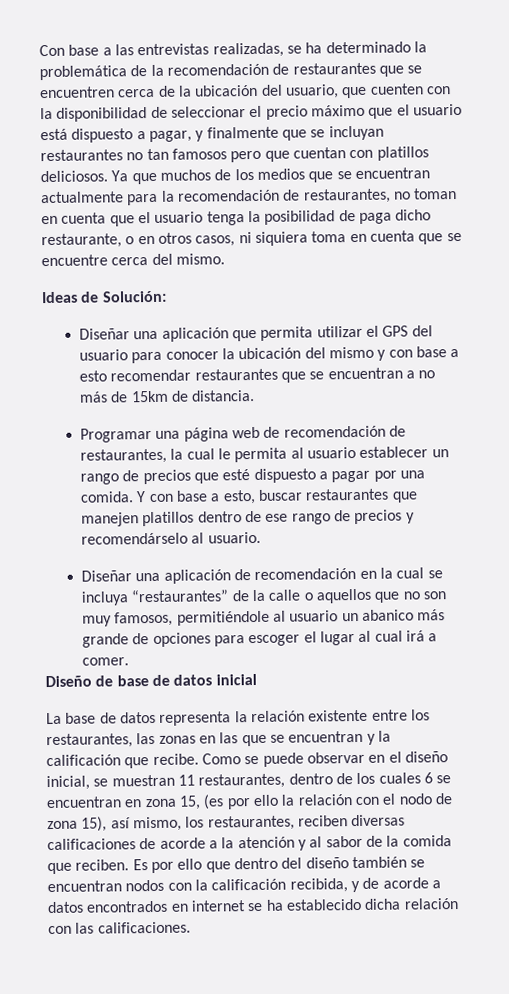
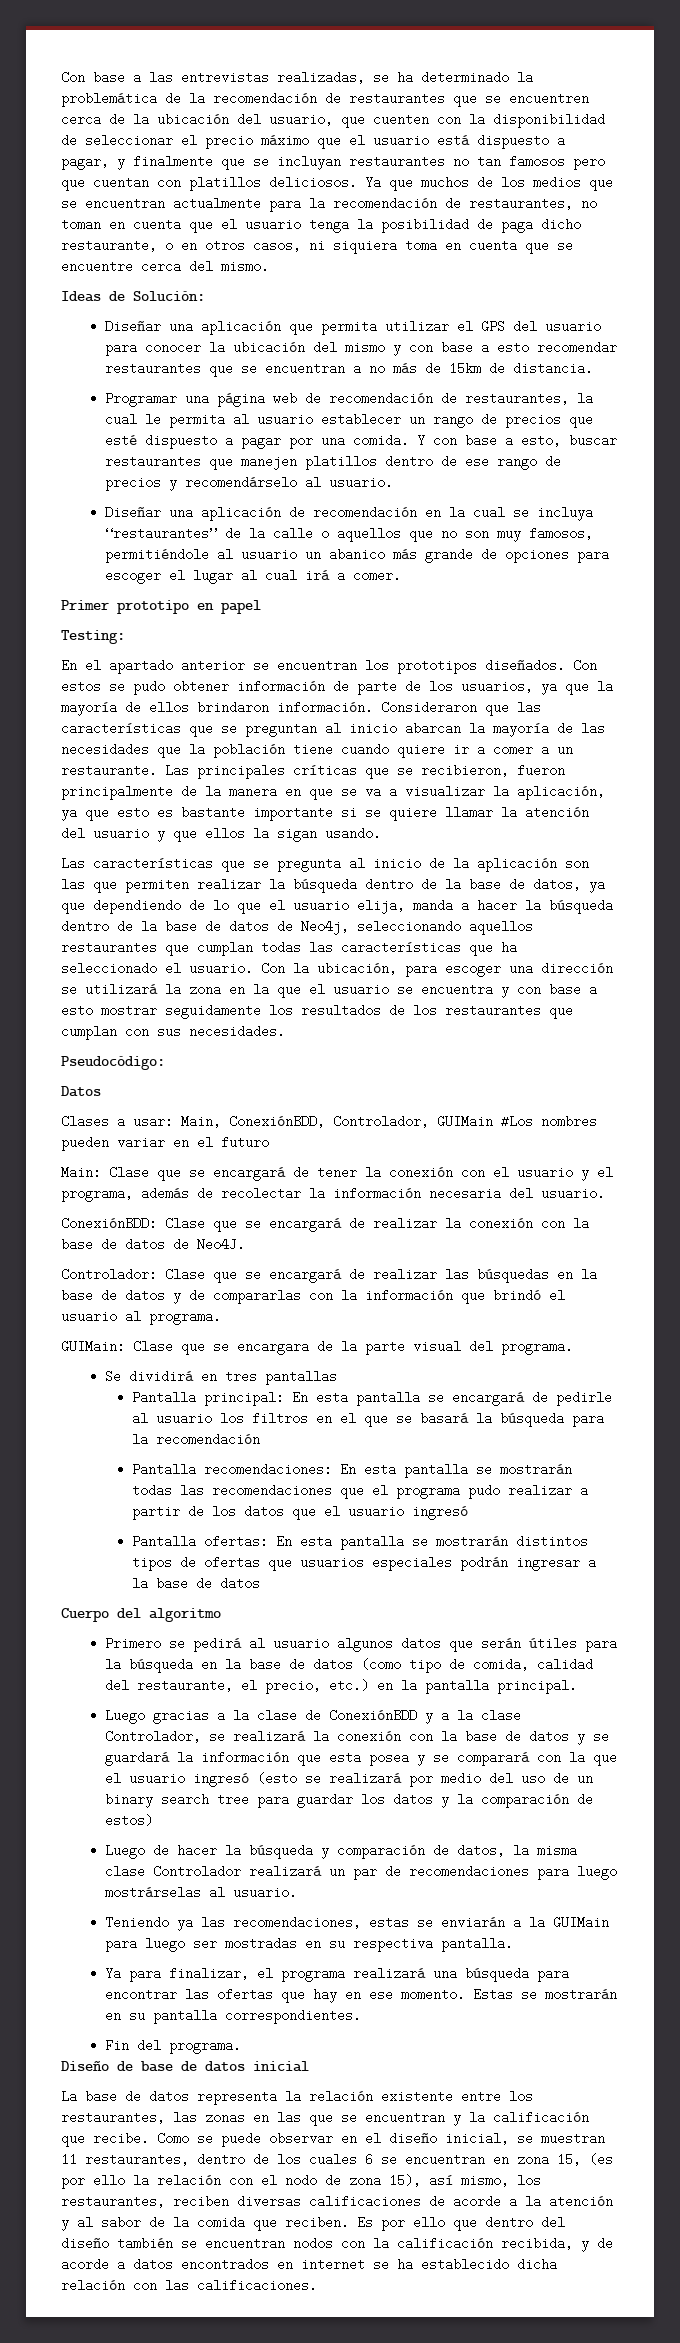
+ Primer prototipo en papel
+ Testing:
+ En el apartado anterior se encuentran los prototipos diseñados. Con estos se pudo obtener información de parte de los usuarios, ya que la mayoría de ellos brindaron información. Consideraron que las características que se preguntan al inicio abarcan la mayoría de las necesidades que la población tiene cuando quiere ir a comer a un restaurante. Las principales críticas que se recibieron, fueron principalmente de la manera en que se va a visualizar la aplicación, ya que esto es bastante importante si se quiere llamar la atención del usuario y que ellos la sigan usando.
+ Las características que se pregunta al inicio de la aplicación son las que permiten realizar la búsqueda dentro de la base de datos, ya que dependiendo de lo que el usuario elija, manda a hacer la búsqueda dentro de la base de datos de Neo4j, seleccionando aquellos restaurantes que cumplan todas las características que ha seleccionado el usuario. Con la ubicación, para escoger una dirección se utilizará la zona en la que el usuario se encuentra y con base a esto mostrar seguidamente los resultados de los restaurantes que cumplan con sus necesidades.
+ Pseudocódigo:
+ Datos
+ Clases a usar: Main, ConexiónBDD, Controlador, GUIMain #Los nombres pueden variar en el futuro
+ Main: Clase que se encargará de tener la conexión con el usuario y el programa, además de recolectar la información necesaria del usuario.
+ ConexiónBDD: Clase que se encargará de realizar la conexión con la base de datos de Neo4J.
+ Controlador: Clase que se encargará de realizar las búsquedas en la base de datos y de compararlas con la información que brindó el usuario al programa.
+ GUIMain: Clase que se encargara de la parte visual del programa.
+ Se dividirá en tres pantallas
+ Pantalla principal: En esta pantalla se encargará de pedirle al usuario los filtros en el que se basará la búsqueda para la recomendación
+ Pantalla recomendaciones: En esta pantalla se mostrarán todas las recomendaciones que el programa pudo realizar a partir de los datos que el usuario ingresó
+ Pantalla ofertas: En esta pantalla se mostrarán distintos tipos de ofertas que usuarios especiales podrán ingresar a la base de datos
+ Cuerpo del algoritmo
+ Primero se pedirá al usuario algunos datos que serán útiles para la búsqueda en la base de datos (como tipo de comida, calidad del restaurante, el precio, etc.) en la pantalla principal.
+ Luego gracias a la clase de ConexiónBDD y a la clase Controlador, se realizará la conexión con la base de datos y se guardará la información que esta posea y se comparará con la que el usuario ingresó (esto se realizará por medio del uso de un binary search tree para guardar los datos y la comparación de estos)
+ Luego de hacer la búsqueda y comparación de datos, la misma clase Controlador realizará un par de recomendaciones para luego mostrárselas al usuario.
+ Teniendo ya las recomendaciones, estas se enviarán a la GUIMain para luego ser mostradas en su respectiva pantalla.
+ Ya para finalizar, el programa realizará una búsqueda para encontrar las ofertas que hay en ese momento. Estas se mostrarán en su pantalla correspondientes.
+ Fin del programa.

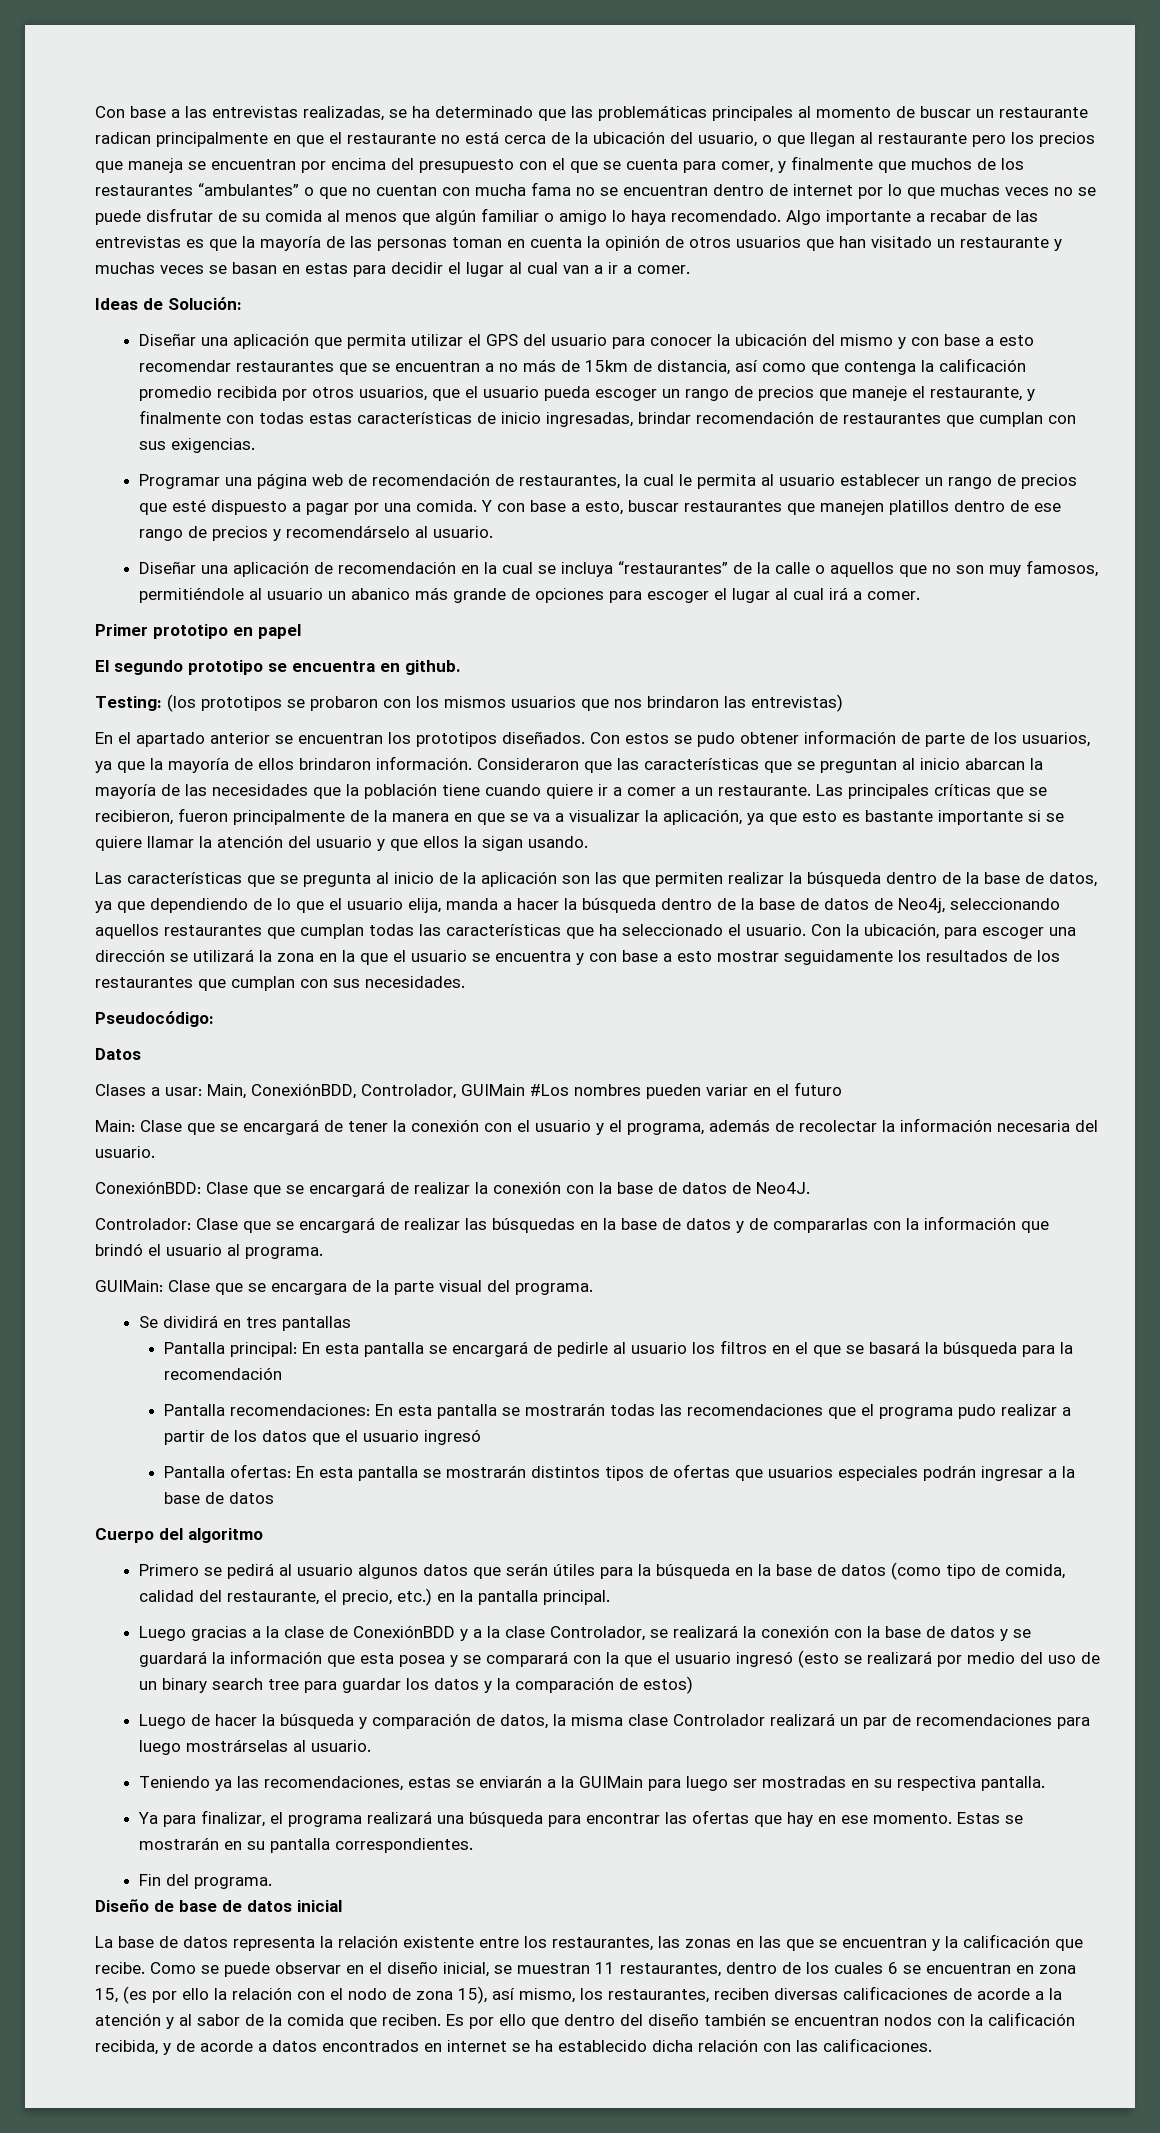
- Con base a las entrevistas realizadas, se ha determinado la problemática de la recomendación de restaurantes que se encuentren cerca de la ubicación del usuario, que cuenten con la disponibilidad de seleccionar el precio máximo que el usuario está dispuesto a pagar, y finalmente que se incluyan restaurantes no tan famosos pero que cuentan con platillos deliciosos. Ya que muchos de los medios que se encuentran actualmente para la recomendación de restaurantes, no toman en cuenta que el usuario tenga la posibilidad de paga dicho restaurante, o en otros casos, ni siquiera toma en cuenta que se encuentre cerca del mismo.
+ Con base a las entrevistas realizadas, se ha determinado que las problemáticas principales al momento de buscar un restaurante radican principalmente en que el restaurante no está cerca de la ubicación del usuario, o que llegan al restaurante pero los precios que maneja se encuentran por encima del presupuesto con el que se cuenta para comer, y finalmente que muchos de los restaurantes “ambulantes” o que no cuentan con mucha fama no se encuentran dentro de internet por lo que muchas veces no se puede disfrutar de su comida al menos que algún familiar o amigo lo haya recomendado. Algo importante a recabar de las entrevistas es que la mayoría de las personas toman en cuenta la opinión de otros usuarios que han visitado un restaurante y muchas veces se basan en estas para decidir el lugar al cual van a ir a comer.
- Diseñar una aplicación que permita utilizar el GPS del usuario para conocer la ubicación del mismo y con base a esto recomendar restaurantes que se encuentran a no más de 15km de distancia.
+ Diseñar una aplicación que permita utilizar el GPS del usuario para conocer la ubicación del mismo y con base a esto recomendar restaurantes que se encuentran a no más de 15km de distancia, así como que contenga la calificación promedio recibida por otros usuarios, que el usuario pueda escoger un rango de precios que maneje el restaurante, y finalmente con todas estas características de inicio ingresadas, brindar recomendación de restaurantes que cumplan con sus exigencias.
- Testing:
+ El segundo prototipo se encuentra en github.
+ Testing: (los prototipos se probaron con los mismos usuarios que nos brindaron las entrevistas)

